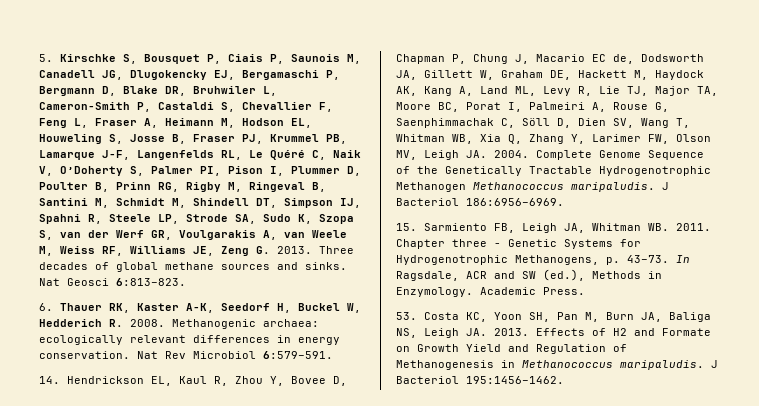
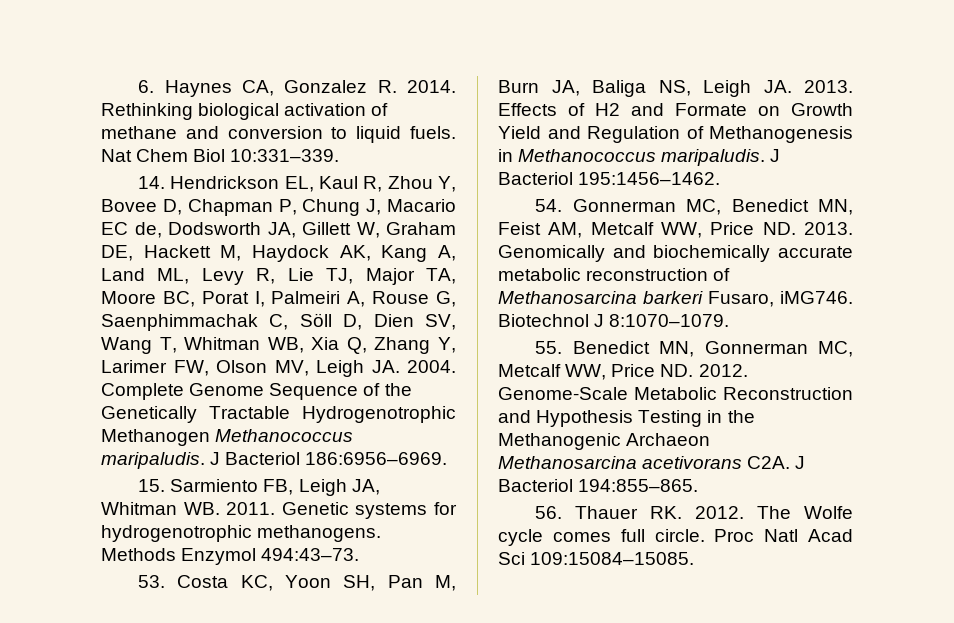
- 5. Kirschke S, Bousquet P, Ciais P, Saunois M, Canadell JG, Dlugokencky EJ, Bergamaschi P, Bergmann D, Blake DR, Bruhwiler L, Cameron-Smith P, Castaldi S, Chevallier F, Feng L, Fraser A, Heimann M, Hodson EL, Houweling S, Josse B, Fraser PJ, Krummel PB, Lamarque J-F, Langenfelds RL, Le Quéré C, Naik V, O’Doherty S, Palmer PI, Pison I, Plummer D, Poulter B, Prinn RG, Rigby M, Ringeval B, Santini M, Schmidt M, Shindell DT, Simpson IJ, Spahni R, Steele LP, Strode SA, Sudo K, Szopa S, van der Werf GR, Voulgarakis A, van Weele M, Weiss RF, Williams JE, Zeng G. 2013. Three decades of global methane sources and sinks. Nat Geosci 6:813–823.
- 6. Thauer RK, Kaster A-K, Seedorf H, Buckel W, Hedderich R. 2008. Methanogenic archaea: ecologically relevant differences in energy conservation. Nat Rev Microbiol 6:579–591.
+ 6. Haynes CA, Gonzalez R. 2014. Rethinking biological activation of methane and conversion to liquid fuels. Nat Chem Biol 10:331–339.
- Chapter three - Genetic Systems for Hydrogenotrophic Methanogens, p. 43–73. In Ragsdale, ACR and SW (ed.), Methods in Enzymology. Academic Press.
+ Genetic systems for hydrogenotrophic methanogens. Methods Enzymol 494:43–73.
+ 54. Gonnerman MC, Benedict MN, Feist AM, Metcalf WW, Price ND. 2013. Genomically and biochemically accurate metabolic reconstruction of Methanosarcina barkeri Fusaro, iMG746. Biotechnol J 8:1070–1079.
+ 55. Benedict MN, Gonnerman MC, Metcalf WW, Price ND. 2012. Genome-Scale Metabolic Reconstruction and Hypothesis Testing in the Methanogenic Archaeon Methanosarcina acetivorans C2A. J Bacteriol 194:855–865.
+ 56. Thauer RK. 2012. The Wolfe cycle comes full circle. Proc Natl Acad Sci 109:15084–15085.

